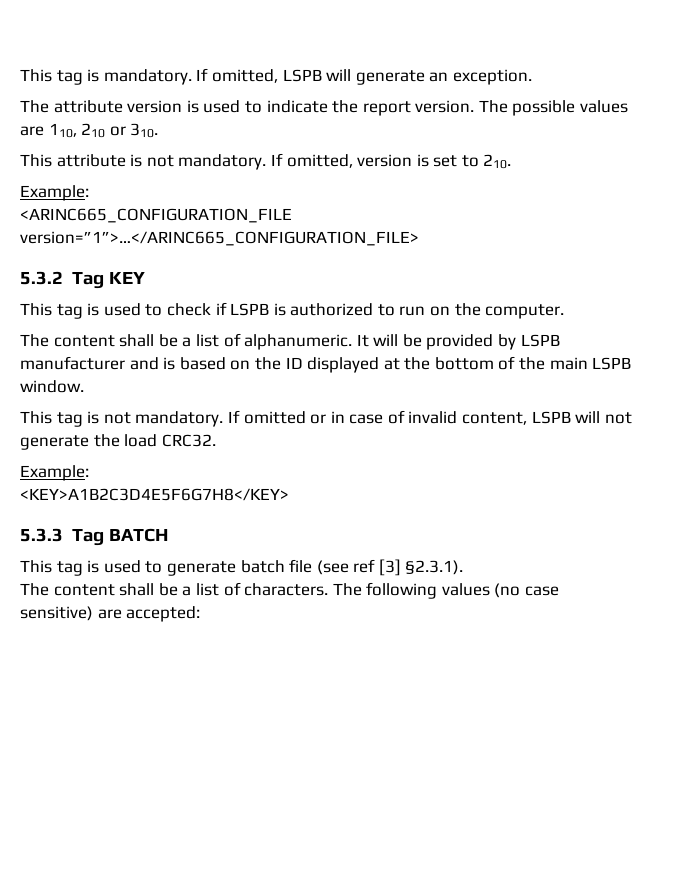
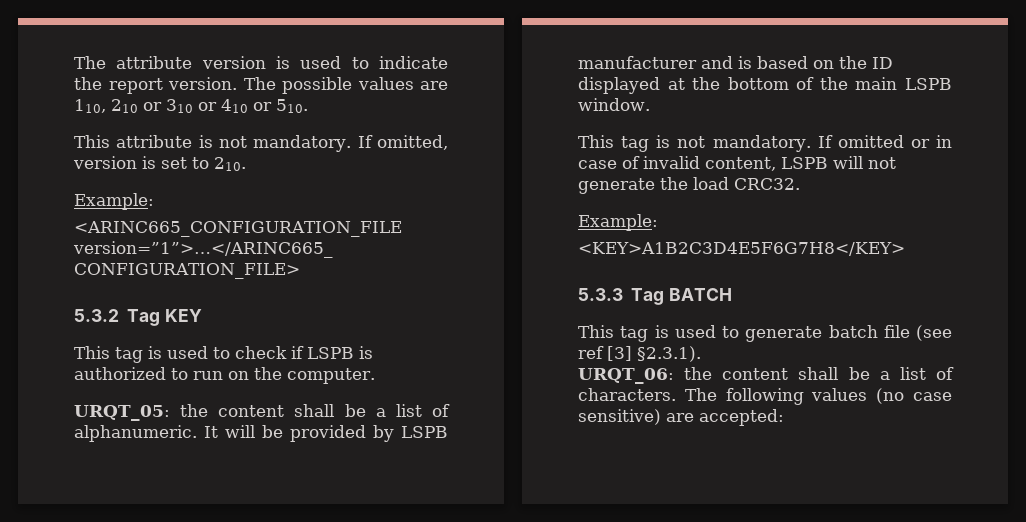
- This tag is mandatory. If omitted, LSPB will generate an exception.
- The possible values are 110, 210 or 310.
+ The possible values are 110, 210 or 310 or 410 or 510.
- The content shall be a list of alphanumeric.
+ URQT_05: the content shall be a list of alphanumeric.
- The content shall be a list of characters.
+ URQT_06: the content shall be a list of characters.

